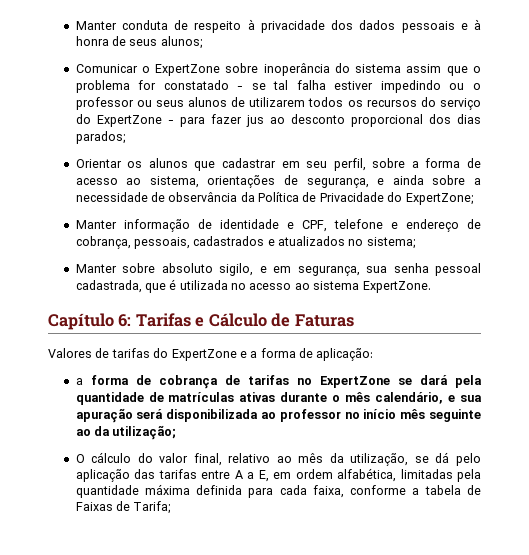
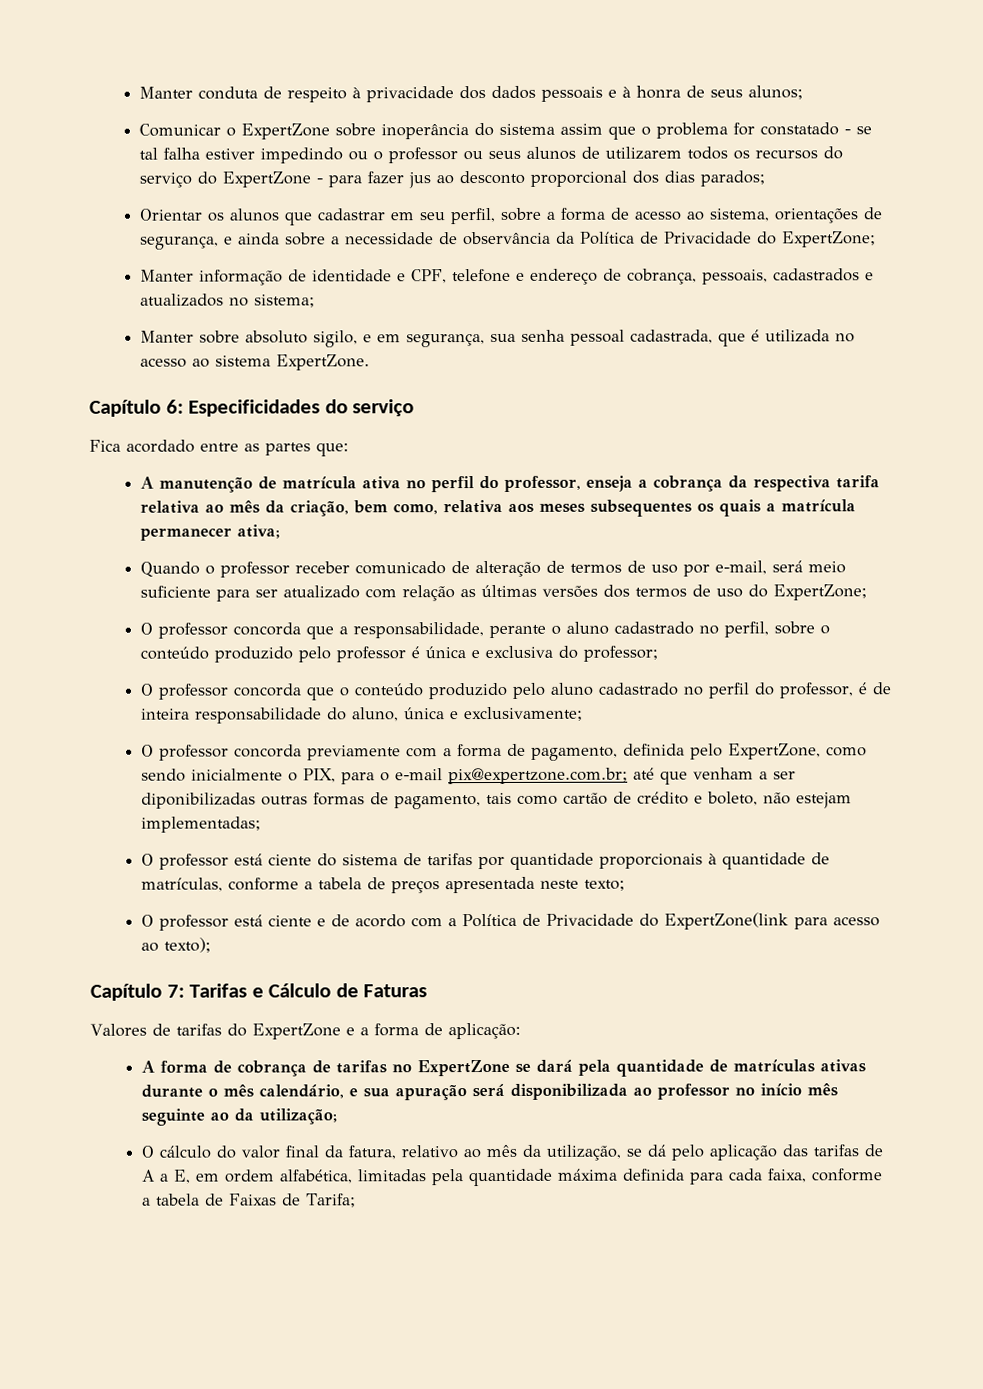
- Capítulo 6: Tarifas e Cálculo de Faturas
+ Capítulo 6: Especificidades do serviço
+ Fica acordado entre as partes que:
+ A manutenção de matrícula ativa no perfil do professor, enseja a cobrança da respectiva tarifa relativa ao mês da criação, bem como, relativa aos meses subsequentes os quais a matrícula permanecer ativa;
+ Quando o professor receber comunicado de alteração de termos de uso por e-mail, será meio suficiente para ser atualizado com relação as últimas versões dos termos de uso do ExpertZone;
+ O professor concorda que a responsabilidade, perante o aluno cadastrado no perfil, sobre o conteúdo produzido pelo professor é única e exclusiva do professor;
+ O professor concorda que o conteúdo produzido pelo aluno cadastrado no perfil do professor, é de inteira responsabilidade do aluno, única e exclusivamente;
+ O professor concorda previamente com a forma de pagamento, definida pelo ExpertZone, como sendo inicialmente o PIX, para o e-mail pix@expertzone.com.br; até que venham a ser diponibilizadas outras formas de pagamento, tais como cartão de crédito e boleto, não estejam implementadas;
+ O professor está ciente do sistema de tarifas por quantidade proporcionais à quantidade de matrículas, conforme a tabela de preços apresentada neste texto;
+ O professor está ciente e de acordo com a Política de Privacidade do ExpertZone(link para acesso ao texto);
+ Capítulo 7: Tarifas e Cálculo de Faturas
- a forma de cobrança de tarifas no ExpertZone se dará pela quantidade de matrículas ativas durante o mês calendário, e sua apuração será disponibilizada ao professor no início mês seguinte ao da utilização;
+ A forma de cobrança de tarifas no ExpertZone se dará pela quantidade de matrículas ativas durante o mês calendário, e sua apuração será disponibilizada ao professor no início mês seguinte ao da utilização;
- O cálculo do valor final, relativo ao mês da utilização, se dá pelo aplicação das tarifas entre A a E, em ordem alfabética, limitadas pela quantidade máxima definida para cada faixa, conforme a tabela de Faixas de Tarifa;
+ O cálculo do valor final da fatura, relativo ao mês da utilização, se dá pelo aplicação das tarifas de A a E, em ordem alfabética, limitadas pela quantidade máxima definida para cada faixa, conforme a tabela de Faixas de Tarifa;

